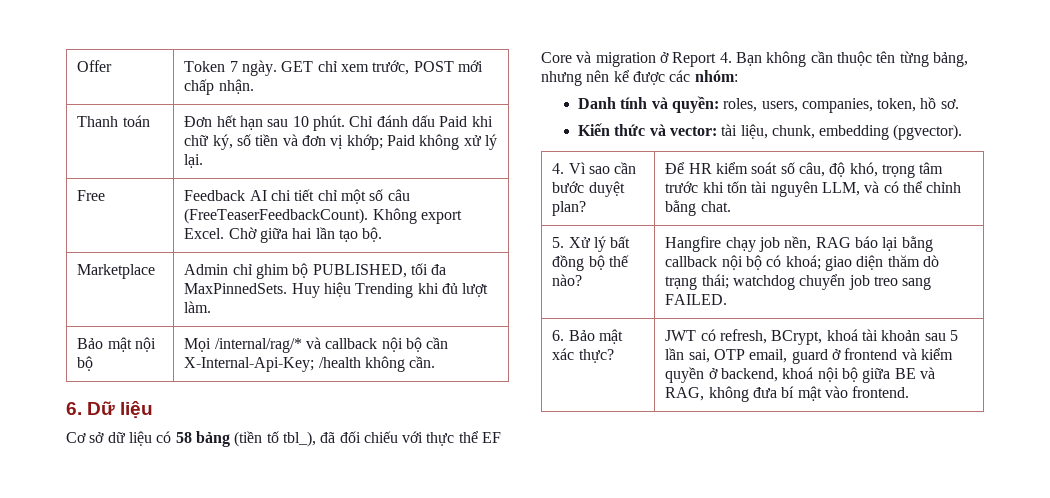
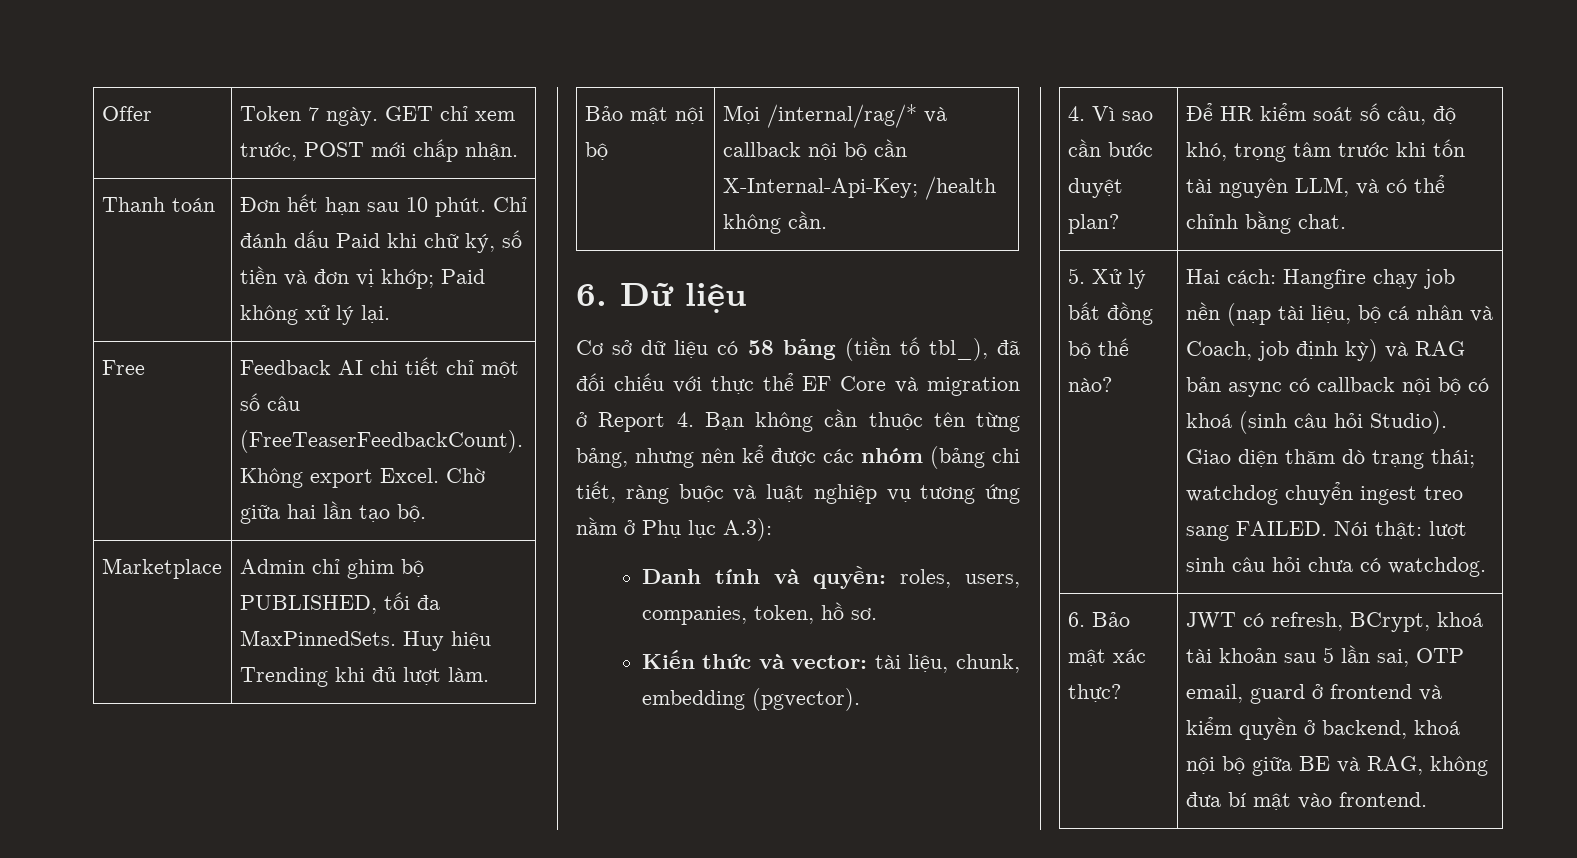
- Cơ sở dữ liệu có 58 bảng (tiền tố tbl_), đã đối chiếu với thực thể EF Core và migration ở Report 4. Bạn không cần thuộc tên từng bảng, nhưng nên kể được các nhóm:
+ Cơ sở dữ liệu có 58 bảng (tiền tố tbl_), đã đối chiếu với thực thể EF Core và migration ở Report 4. Bạn không cần thuộc tên từng bảng, nhưng nên kể được các nhóm (bảng chi tiết, ràng buộc và luật nghiệp vụ tương ứng nằm ở Phụ lục A.3):
- Hangfire chạy job nền, RAG báo lại bằng callback nội bộ có khoá; giao diện thăm dò trạng thái; watchdog chuyển job treo sang FAILED.
+ Hai cách: Hangfire chạy job nền (nạp tài liệu, bộ cá nhân và Coach, job định kỳ) và RAG bản async có callback nội bộ có khoá (sinh câu hỏi Studio). Giao diện thăm dò trạng thái; watchdog chuyển ingest treo sang FAILED. Nói thật: lượt sinh câu hỏi chưa có watchdog.

